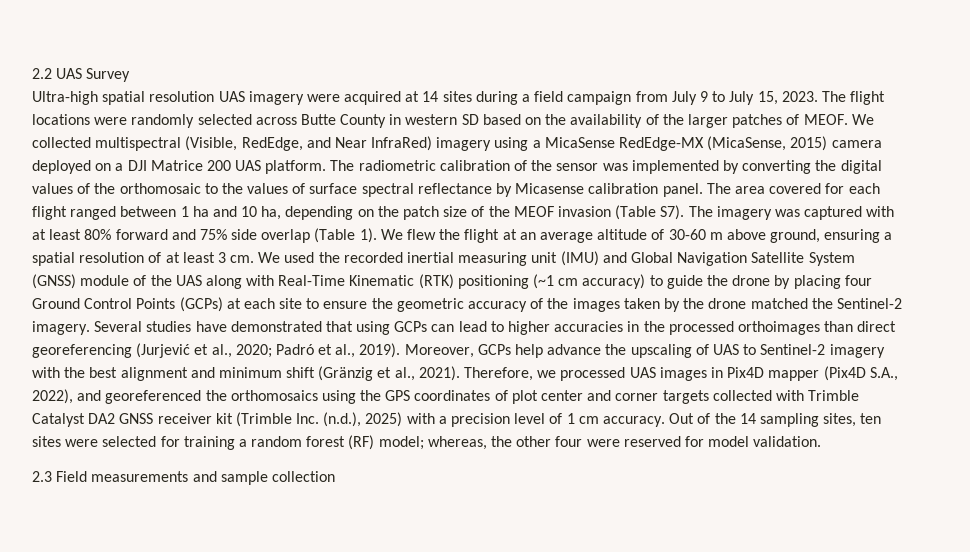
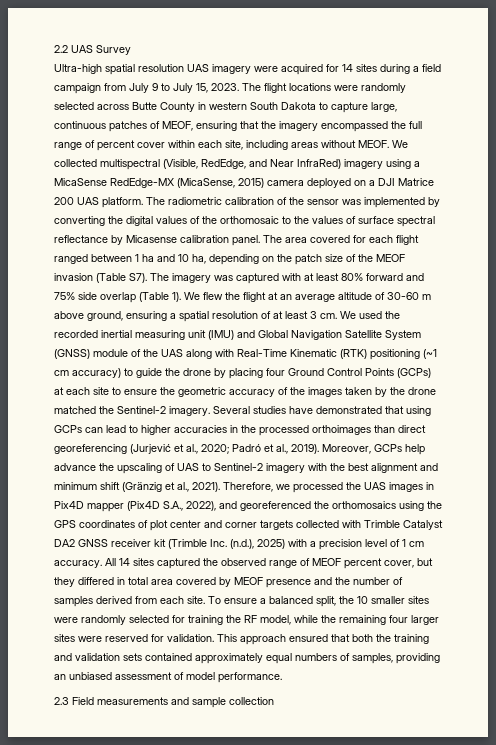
- Ultra-high spatial resolution UAS imagery were acquired at 14 sites during a field campaign from July 9 to July 15, 2023.
+ Ultra-high spatial resolution UAS imagery were acquired for 14 sites during a field campaign from July 9 to July 15, 2023.
- The flight locations were randomly selected across Butte County in western SD based on the availability of the larger patches of MEOF.
+ The flight locations were randomly selected across Butte County in western South Dakota to capture large, continuous patches of MEOF, ensuring that the imagery encompassed the full range of percent cover within each site, including areas without MEOF.
- Therefore, we processed UAS images in Pix4D mapper (Pix4D S.A., 2022), and georeferenced the orthomosaics using the GPS coordinates of plot center and corner targets collected with Trimble Catalyst DA2 GNSS receiver kit (Trimble Inc. (n.d.), 2025) with a precision level of 1 cm accuracy.
+ Therefore, we processed the UAS images in Pix4D mapper (Pix4D S.A., 2022), and georeferenced the orthomosaics using the GPS coordinates of plot center and corner targets collected with Trimble Catalyst DA2 GNSS receiver kit (Trimble Inc. (n.d.), 2025) with a precision level of 1 cm accuracy.
- Out of the 14 sampling sites, ten sites were selected for training a random forest (RF) model; whereas, the other four were reserved for model validation.
+ All 14 sites captured the observed range of MEOF percent cover, but they differed in total area covered by MEOF presence and the number of samples derived from each site. To ensure a balanced split, the 10 smaller sites were randomly selected for training the RF model, while the remaining four larger sites were reserved for validation. This approach ensured that both the training and validation sets contained approximately equal numbers of samples, providing an unbiased assessment of model performance.

